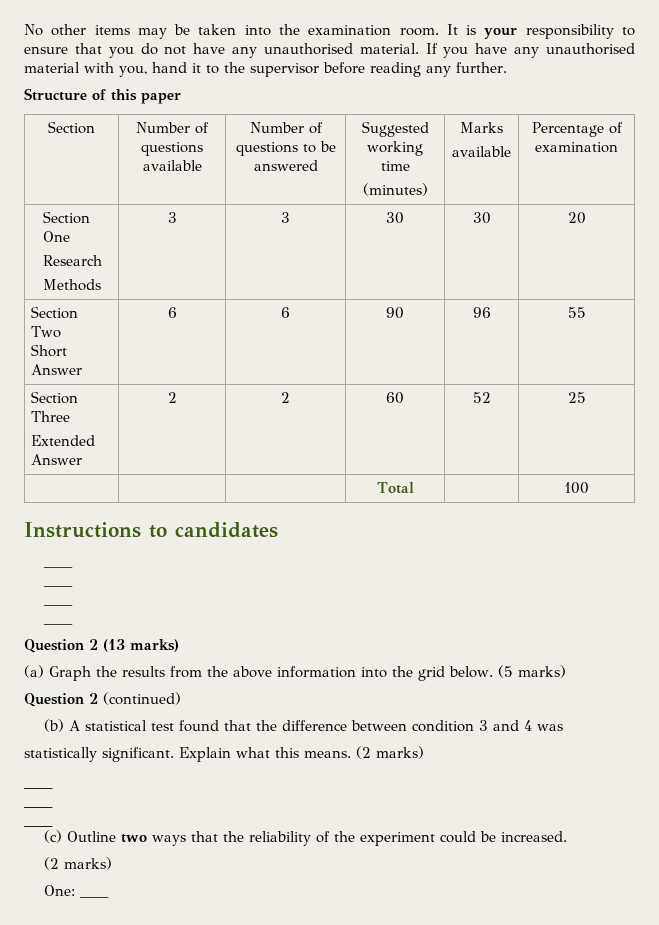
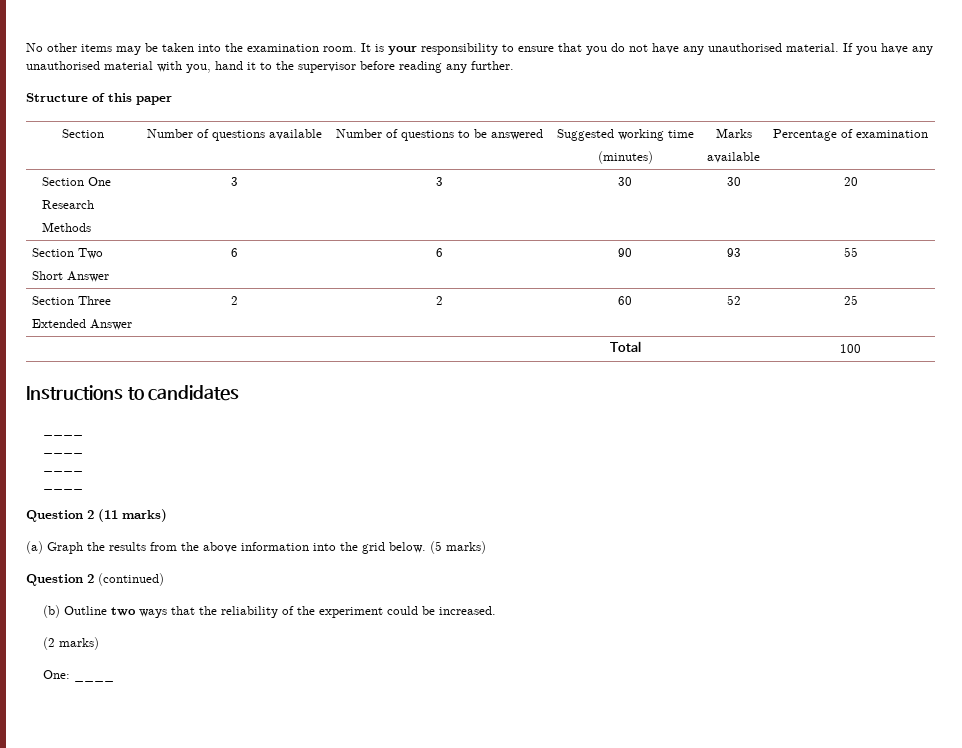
  Section Two
- Short Answer | 6 | 6 | 90 | 96 | 55
+ Short Answer | 6 | 6 | 90 | 93 | 55
- Question 2 (13 marks)
+ Question 2 (11 marks)
- (b) A statistical test found that the difference between condition 3 and 4 was
- statistically significant. Explain what this means. (2 marks)
- ____
- ____
- ____
- (c) Outline two ways that the reliability of the experiment could be increased.
+ (b) Outline two ways that the reliability of the experiment could be increased.

